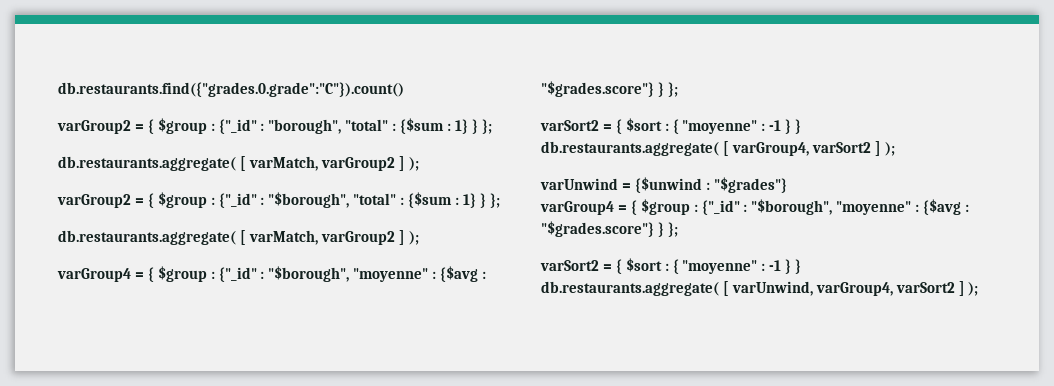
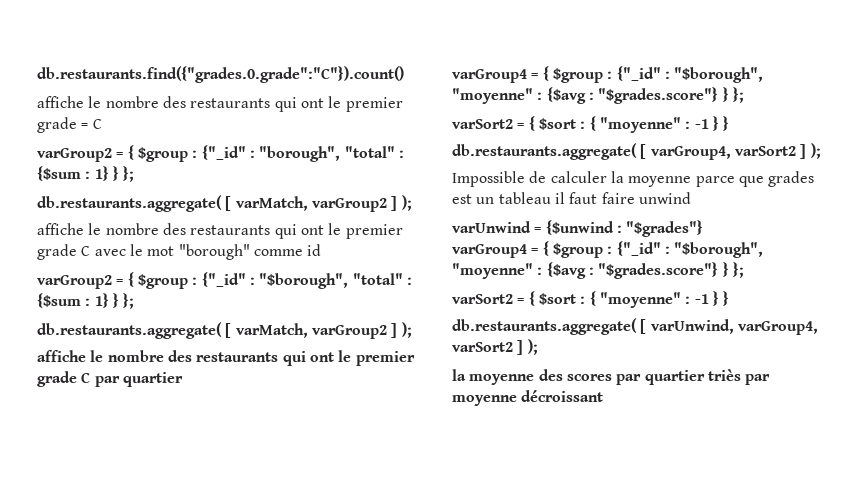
+ affiche le nombre des restaurants qui ont le premier grade = C
+ affiche le nombre des restaurants qui ont le premier grade C avec le mot "borough" comme id
+ affiche le nombre des restaurants qui ont le premier grade C par quartier
+ Impossible de calculer la moyenne parce que grades est un tableau il faut faire unwind
+ la moyenne des scores par quartier triès par moyenne décroissant

